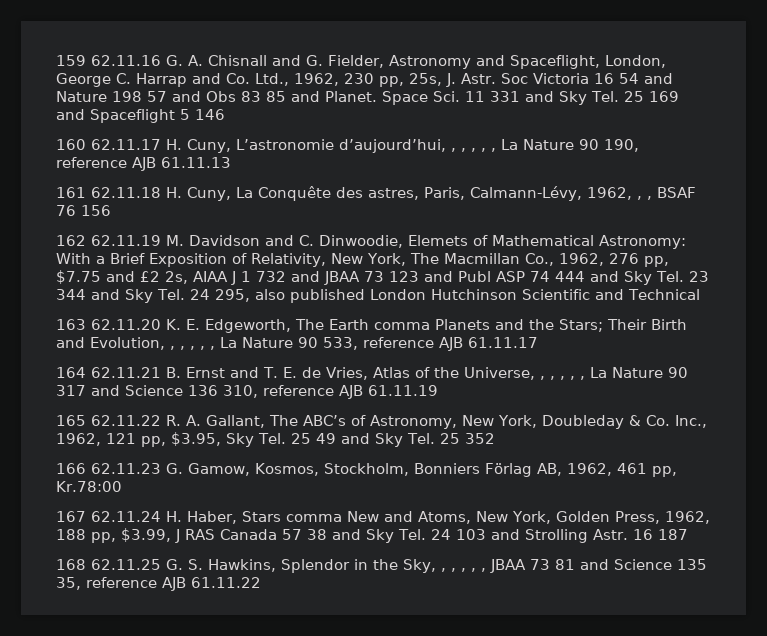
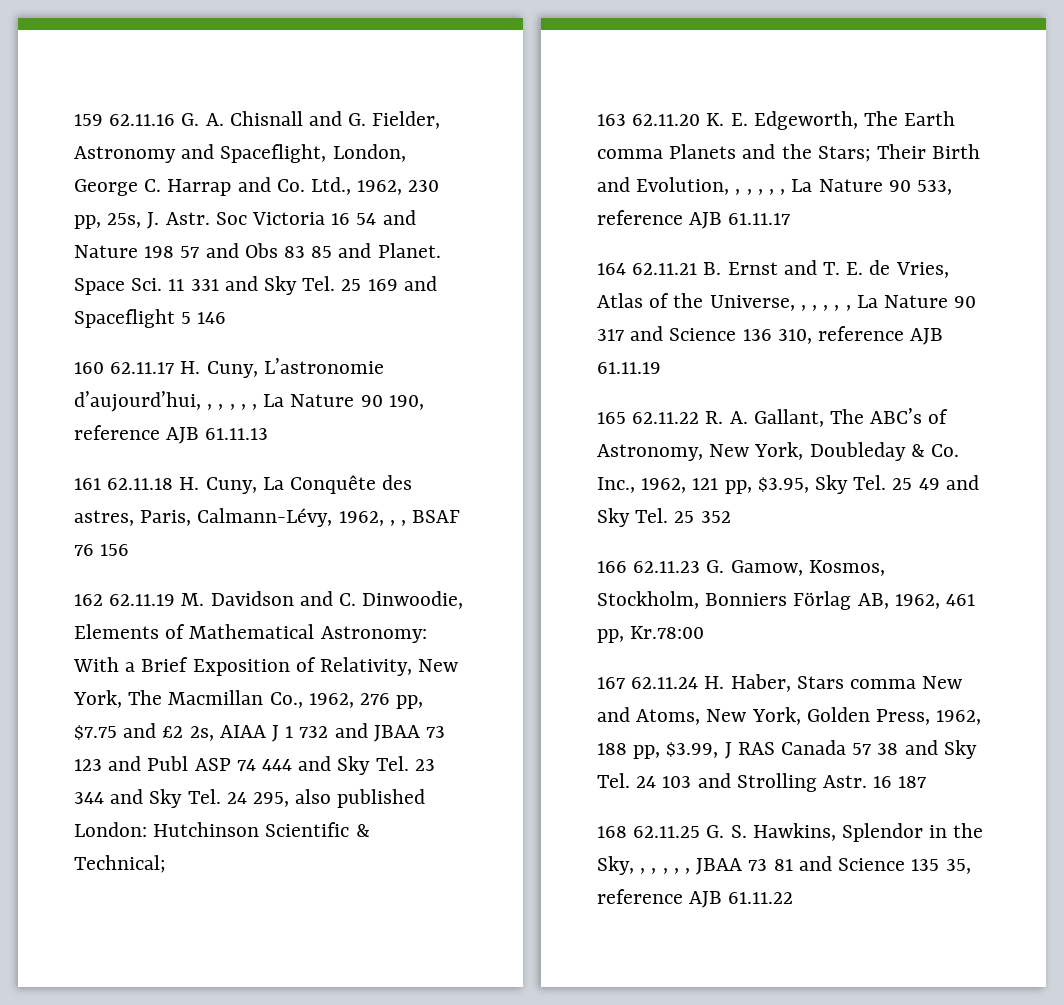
- 162 62.11.19 M. Davidson and C. Dinwoodie, Elemets of Mathematical Astronomy: With a Brief Exposition of Relativity, New York, The Macmillan Co., 1962, 276 pp, $7.75 and £2 2s, AIAA J 1 732 and JBAA 73 123 and Publ ASP 74 444 and Sky Tel. 23 344 and Sky Tel. 24 295, also published London Hutchinson Scientific and Technical
+ 162 62.11.19 M. Davidson and C. Dinwoodie, Elements of Mathematical Astronomy: With a Brief Exposition of Relativity, New York, The Macmillan Co., 1962, 276 pp, $7.75 and £2 2s, AIAA J 1 732 and JBAA 73 123 and Publ ASP 74 444 and Sky Tel. 23 344 and Sky Tel. 24 295, also published London: Hutchinson Scientific & Technical;

